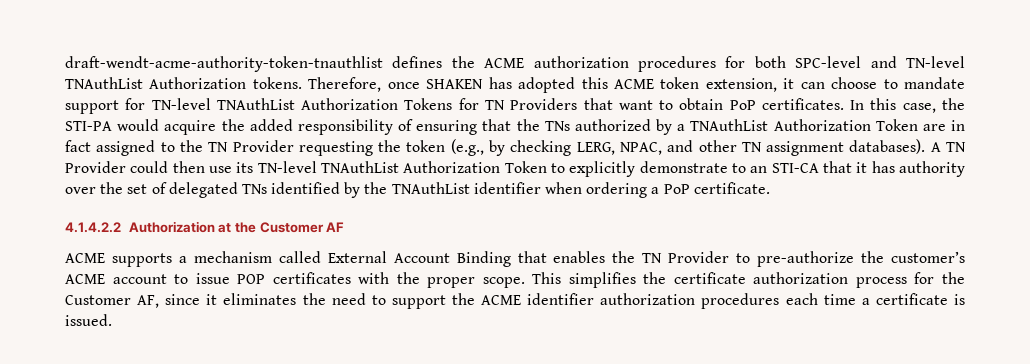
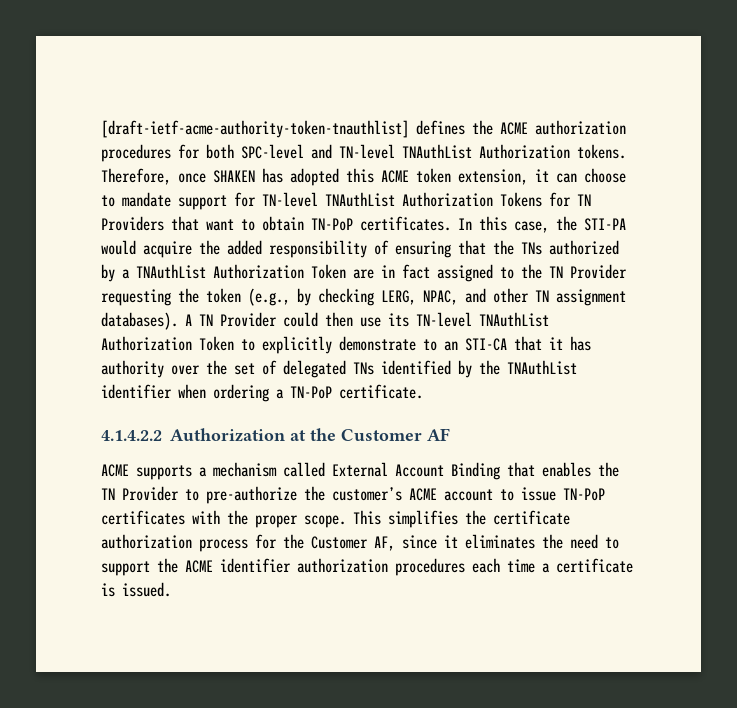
- draft-wendt-acme-authority-token-tnauthlist defines the ACME authorization procedures for both SPC-level and TN-level TNAuthList Authorization tokens.
+ [draft-ietf-acme-authority-token-tnauthlist] defines the ACME authorization procedures for both SPC-level and TN-level TNAuthList Authorization tokens.
- Therefore, once SHAKEN has adopted this ACME token extension, it can choose to mandate support for TN-level TNAuthList Authorization Tokens for TN Providers that want to obtain PoP certificates.
+ Therefore, once SHAKEN has adopted this ACME token extension, it can choose to mandate support for TN-level TNAuthList Authorization Tokens for TN Providers that want to obtain TN-PoP certificates.
- A TN Provider could then use its TN-level TNAuthList Authorization Token to explicitly demonstrate to an STI-CA that it has authority over the set of delegated TNs identified by the TNAuthList identifier when ordering a PoP certificate.
+ A TN Provider could then use its TN-level TNAuthList Authorization Token to explicitly demonstrate to an STI-CA that it has authority over the set of delegated TNs identified by the TNAuthList identifier when ordering a TN-PoP certificate.
- ACME supports a mechanism called External Account Binding that enables the TN Provider to pre-authorize the customer’s ACME account to issue POP certificates with the proper scope.
+ ACME supports a mechanism called External Account Binding that enables the TN Provider to pre-authorize the customer’s ACME account to issue TN-PoP certificates with the proper scope.

